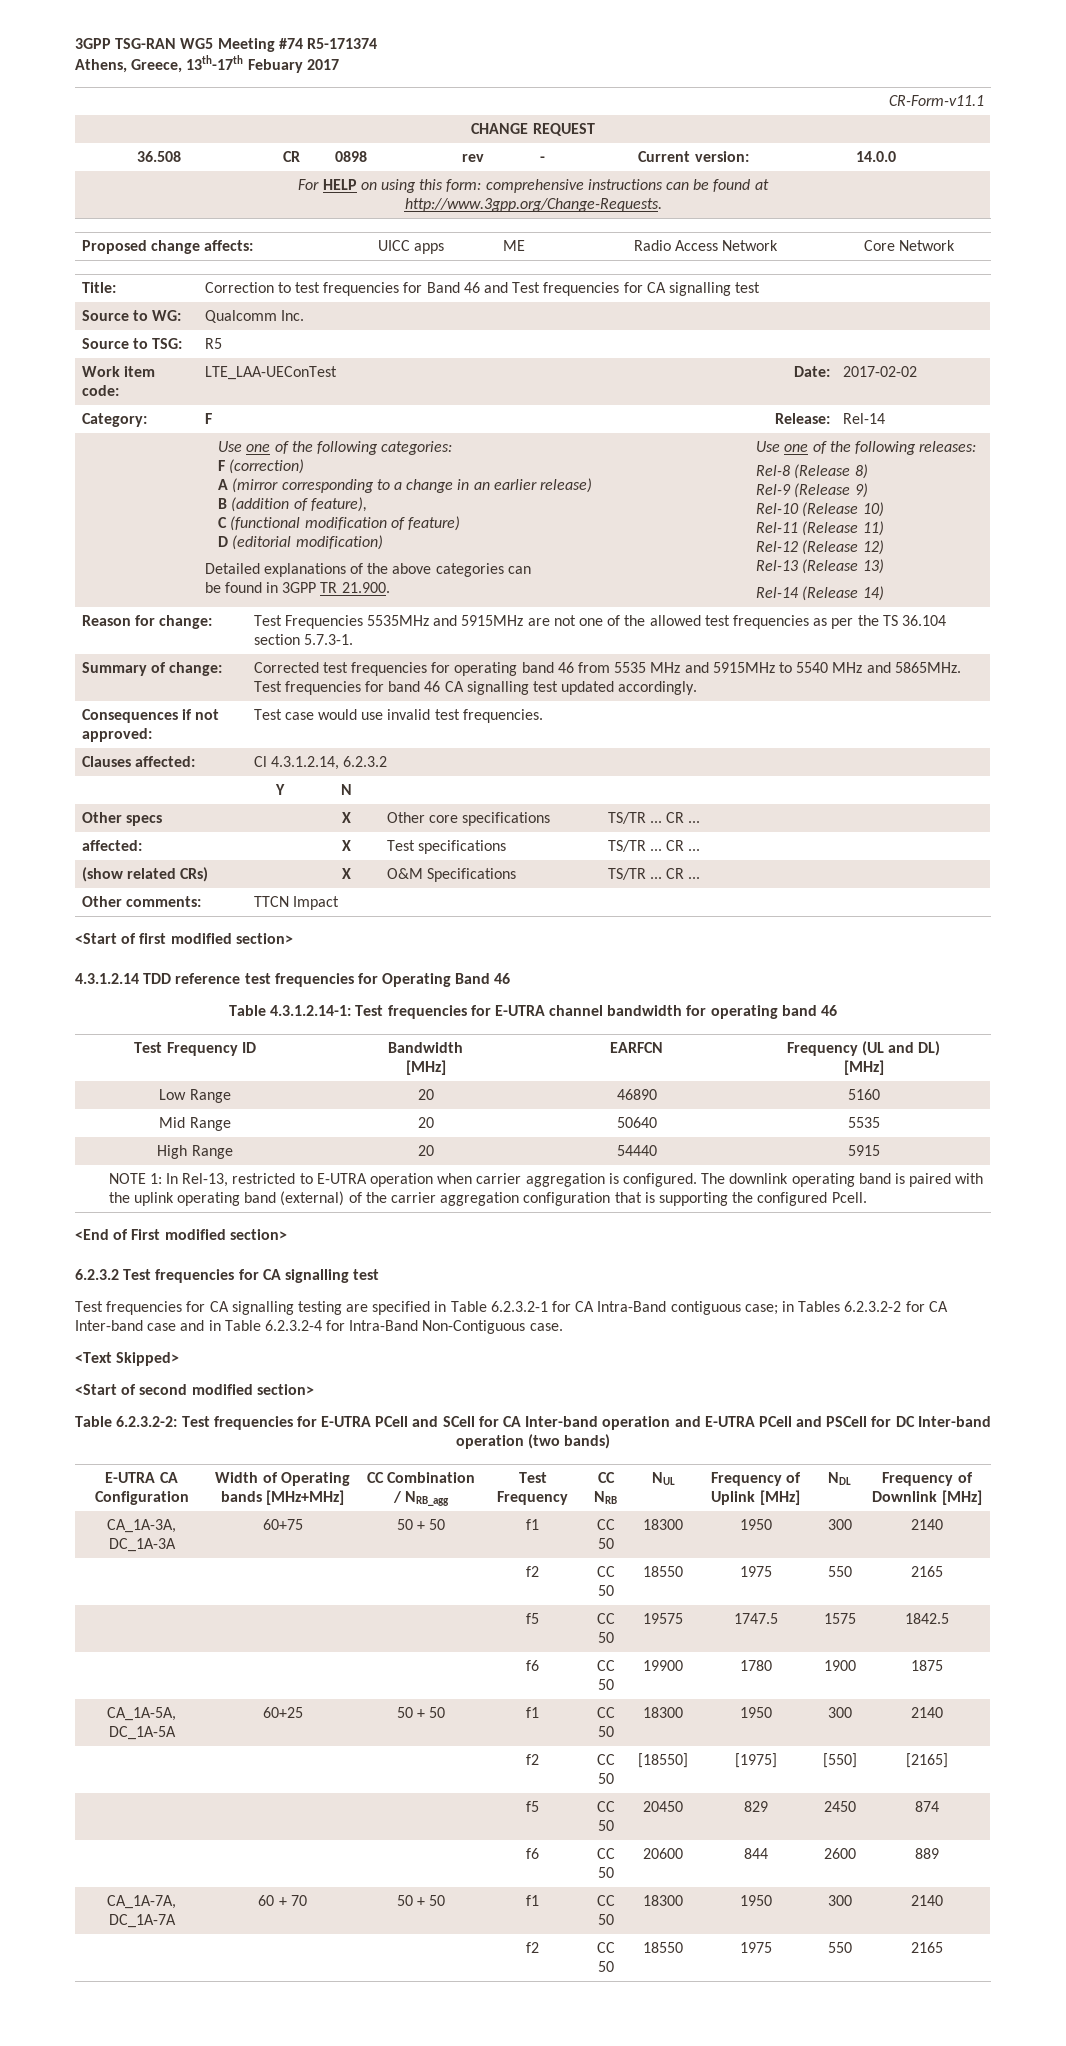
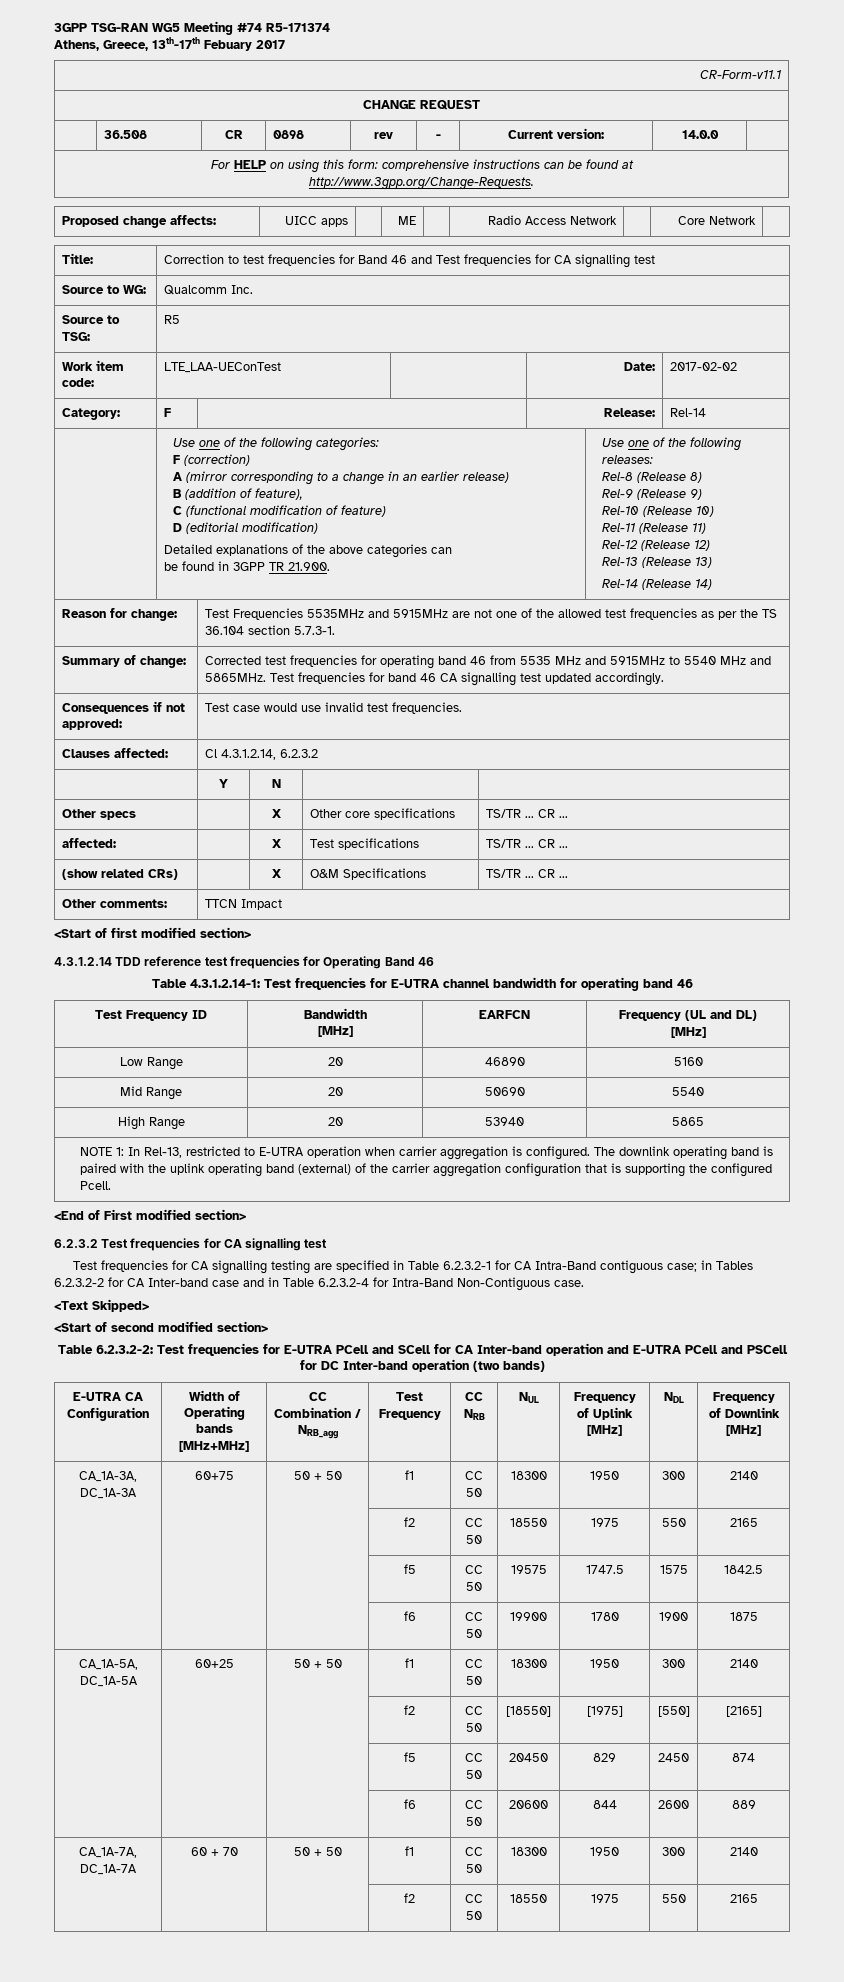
- Mid Range | 20 | 50640 | 5535
+ Mid Range | 20 | 50690 | 5540
- High Range | 20 | 54440 | 5915
+ High Range | 20 | 53940 | 5865

